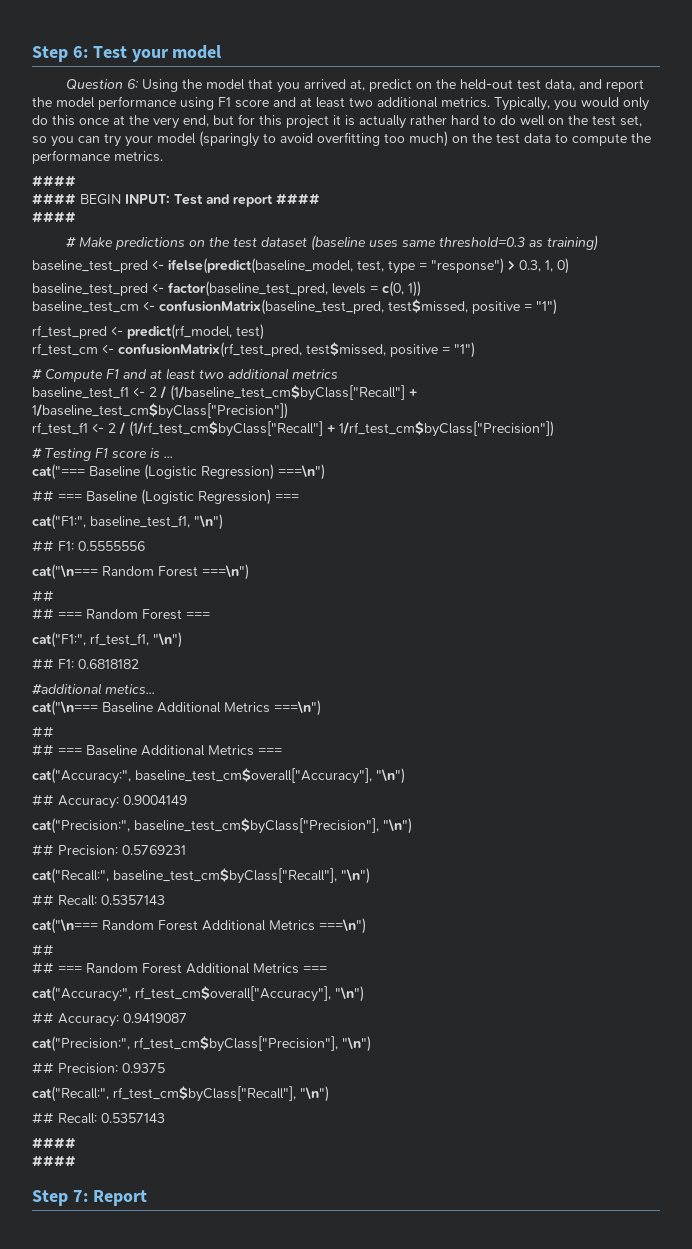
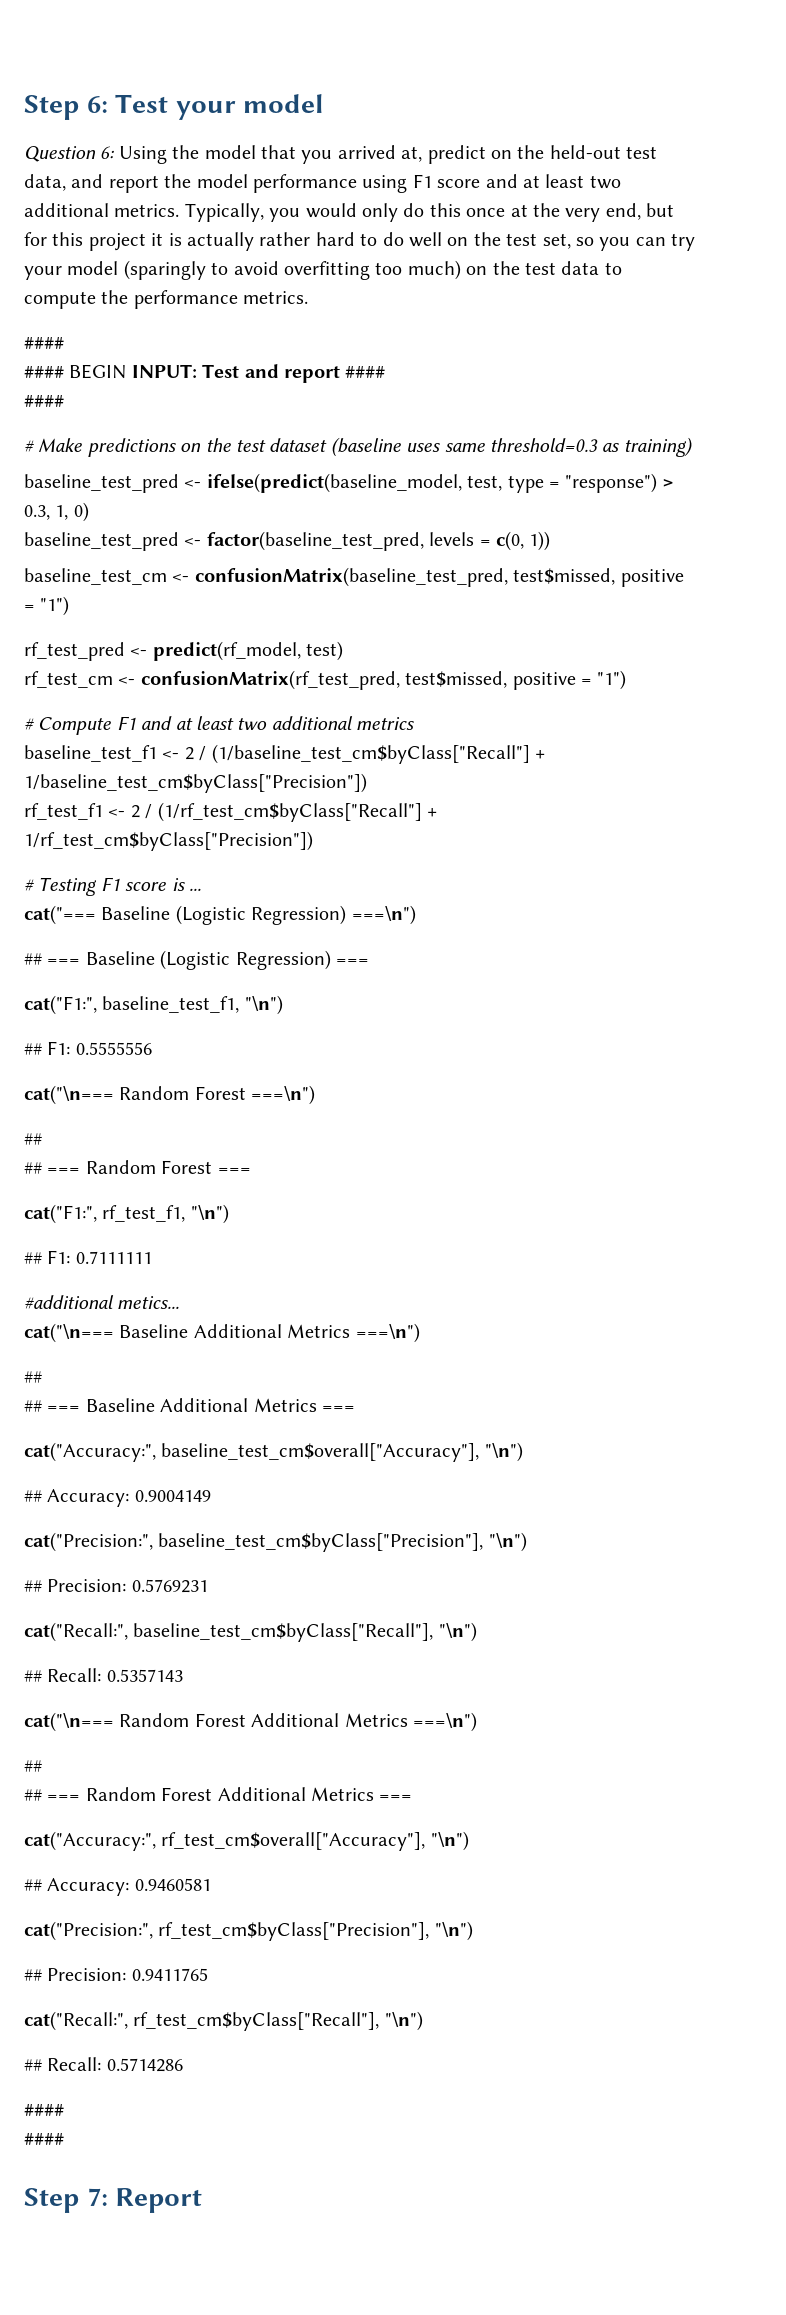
- ## F1: 0.6818182
+ ## F1: 0.7111111
- ## Accuracy: 0.9419087
+ ## Accuracy: 0.9460581
- ## Precision: 0.9375
+ ## Precision: 0.9411765
  cat("Recall:", rf_test_cm$byClass["Recall"], "\n")
- ## Recall: 0.5357143
+ ## Recall: 0.5714286

